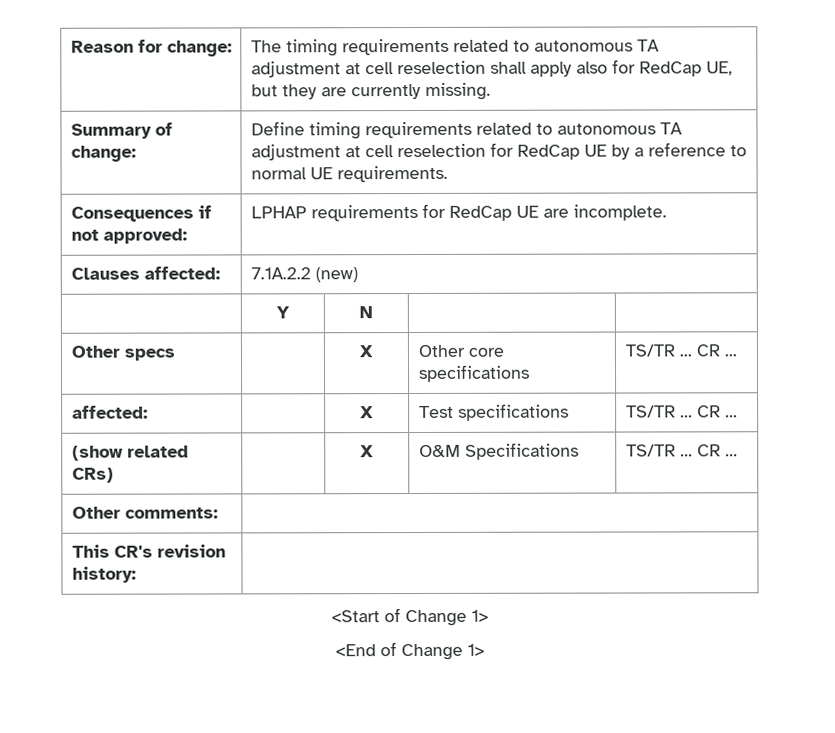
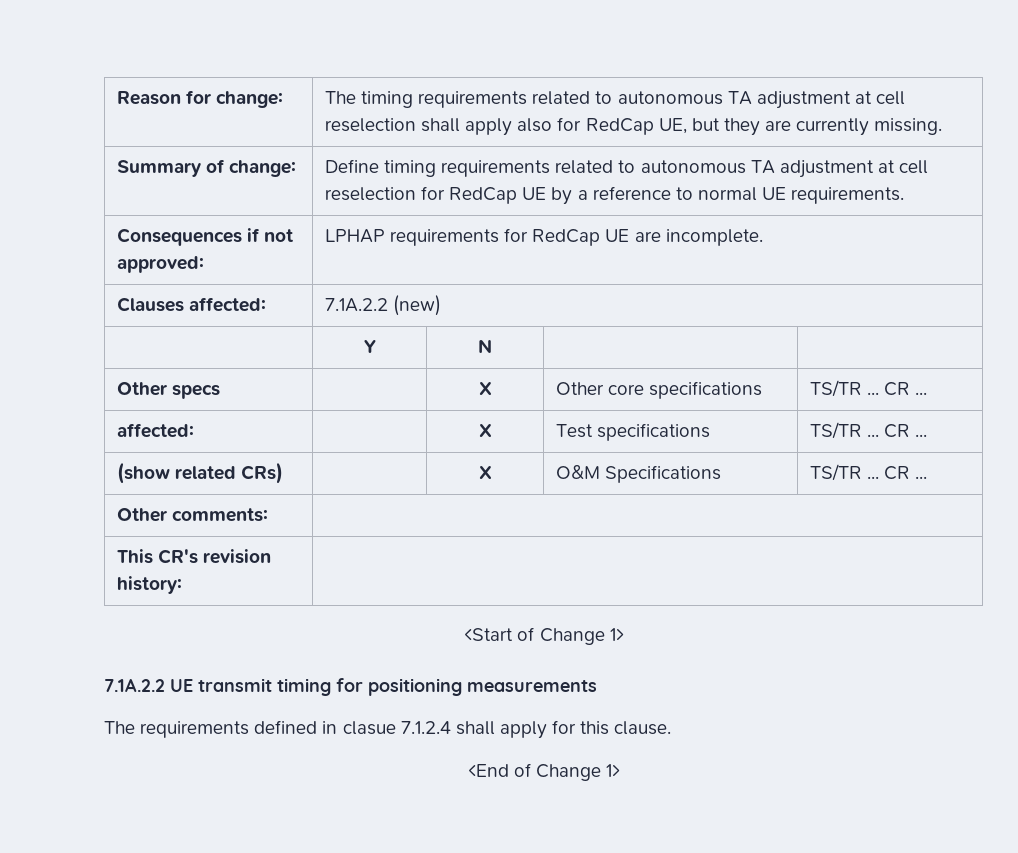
+ 7.1A.2.2 UE transmit timing for positioning measurements
+ The requirements defined in clasue 7.1.2.4 shall apply for this clause.

